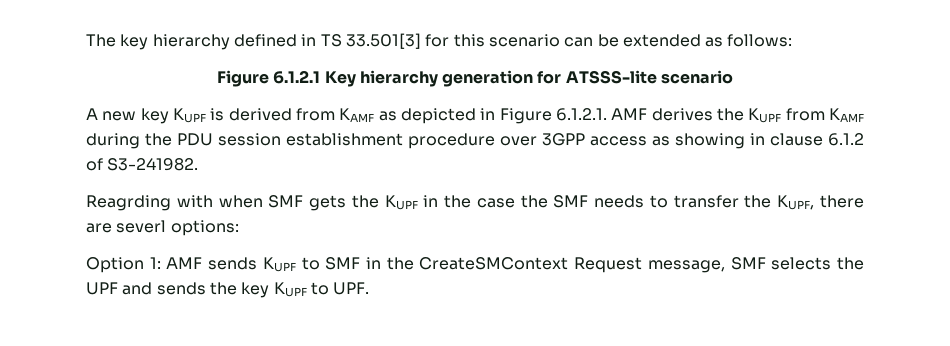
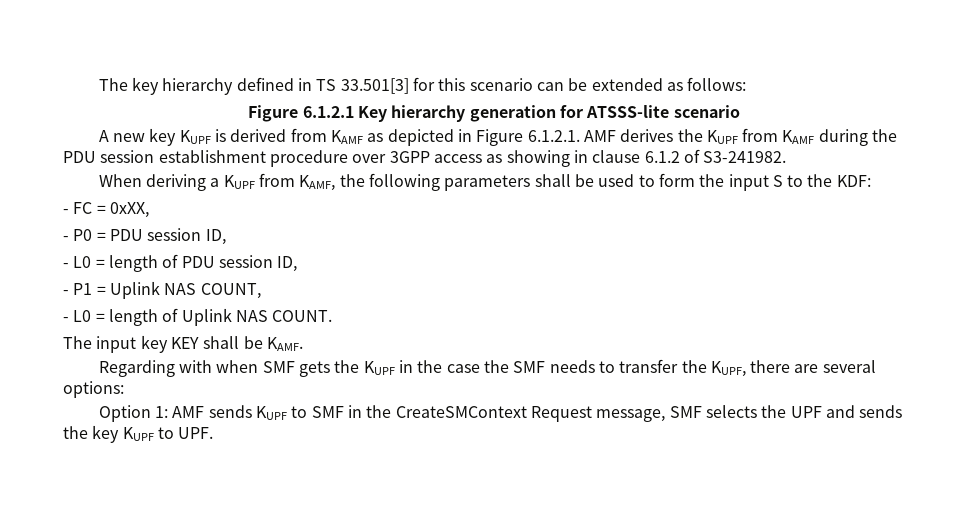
- Reagrding with when SMF gets the KUPF in the case the SMF needs to transfer the KUPF, there are severl options:
+ When deriving a KUPF from KAMF, the following parameters shall be used to form the input S to the KDF:
+ - FC = 0xXX,
+ - P0 = PDU session ID,
+ - L0 = length of PDU session ID,
+ - P1 = Uplink NAS COUNT,
+ - L0 = length of Uplink NAS COUNT.
+ The input key KEY shall be KAMF.
+ Regarding with when SMF gets the KUPF in the case the SMF needs to transfer the KUPF, there are several options:

